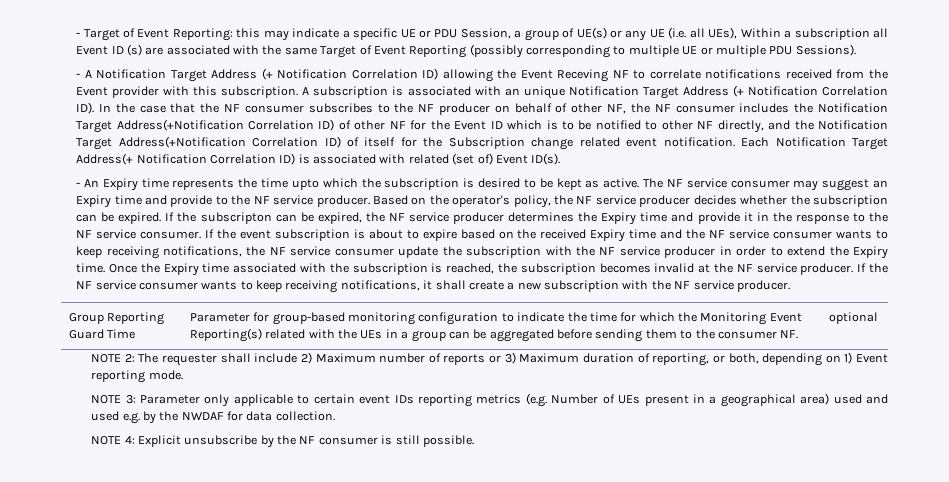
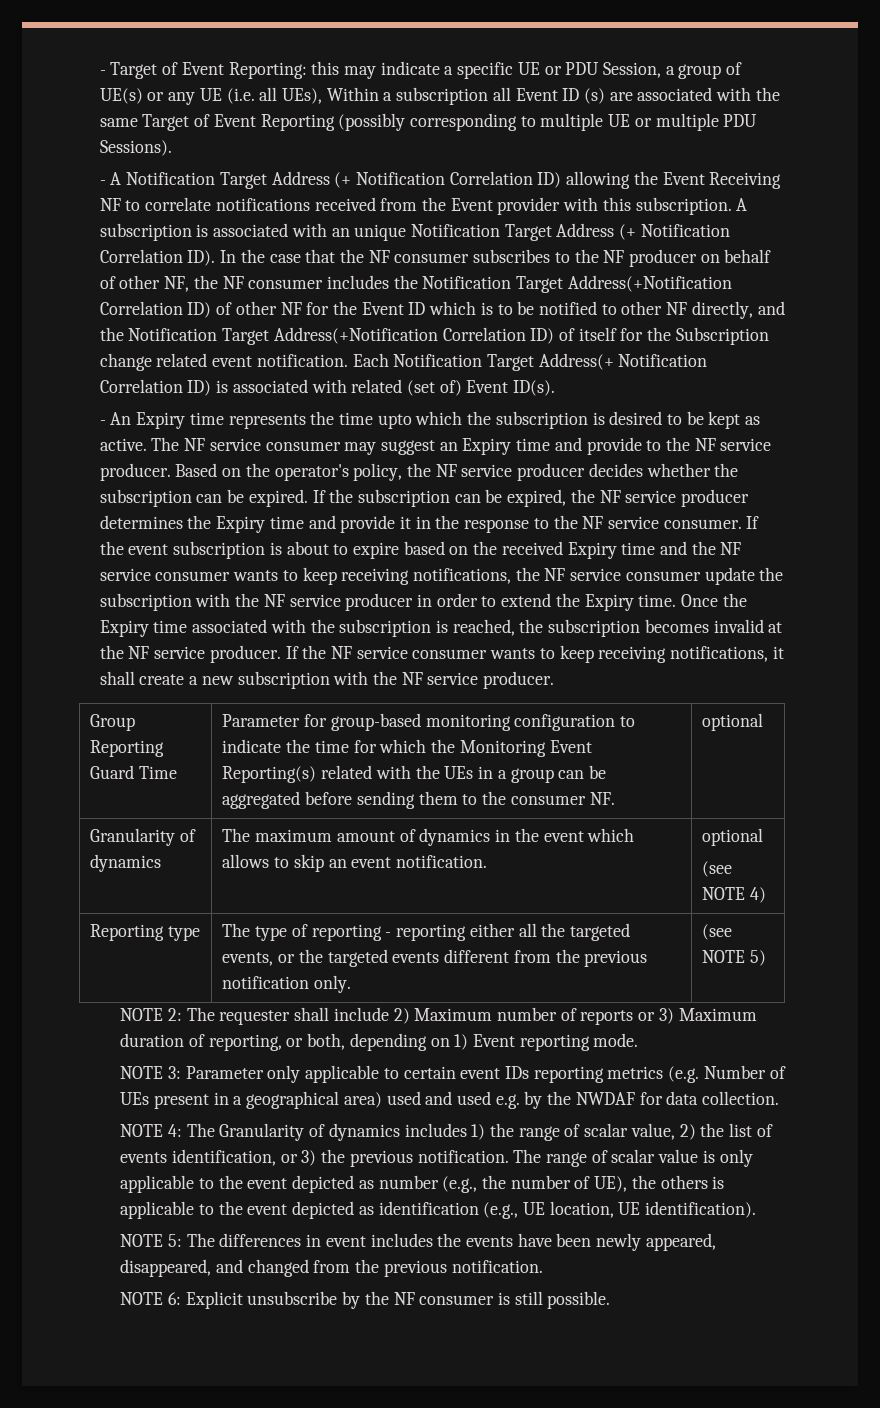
- - A Notification Target Address (+ Notification Correlation ID) allowing the Event Receving NF to correlate notifications received from the Event provider with this subscription.
+ - A Notification Target Address (+ Notification Correlation ID) allowing the Event Receiving NF to correlate notifications received from the Event provider with this subscription.
- If the subscripton can be expired, the NF service producer determines the Expiry time and provide it in the response to the NF service consumer.
+ If the subscription can be expired, the NF service producer determines the Expiry time and provide it in the response to the NF service consumer.
+ Granularity of dynamics | The maximum amount of dynamics in the event which allows to skip an event notification. | optional
+ (see NOTE 4)
+ Reporting type | The type of reporting - reporting either all the targeted events, or the targeted events different from the previous notification only. | (see NOTE 5)
- NOTE 4: Explicit unsubscribe by the NF consumer is still possible.
+ NOTE 4: The Granularity of dynamics includes 1) the range of scalar value, 2) the list of events identification, or 3) the previous notification. The range of scalar value is only applicable to the event depicted as number (e.g., the number of UE), the others is applicable to the event depicted as identification (e.g., UE location, UE identification).
+ NOTE 5: The differences in event includes the events have been newly appeared, disappeared, and changed from the previous notification.
+ NOTE 6: Explicit unsubscribe by the NF consumer is still possible.

